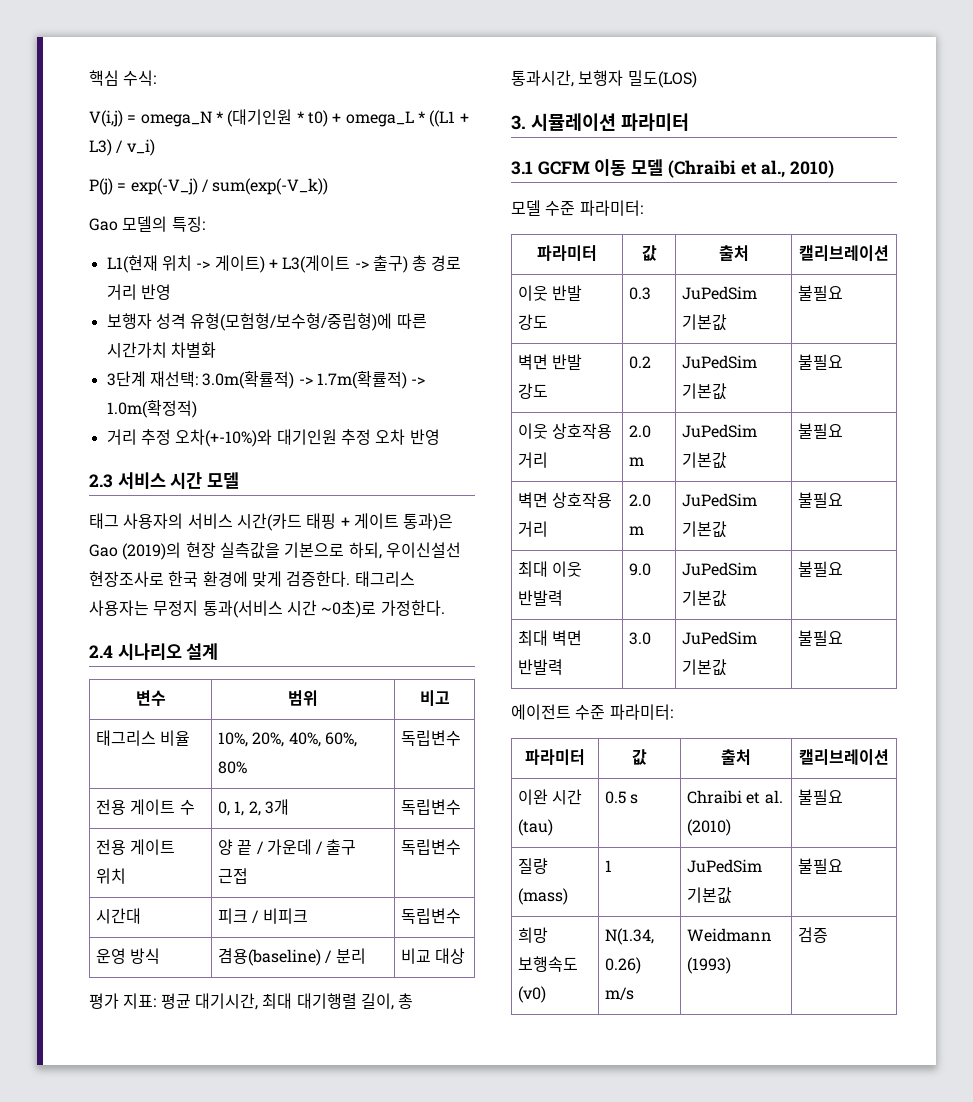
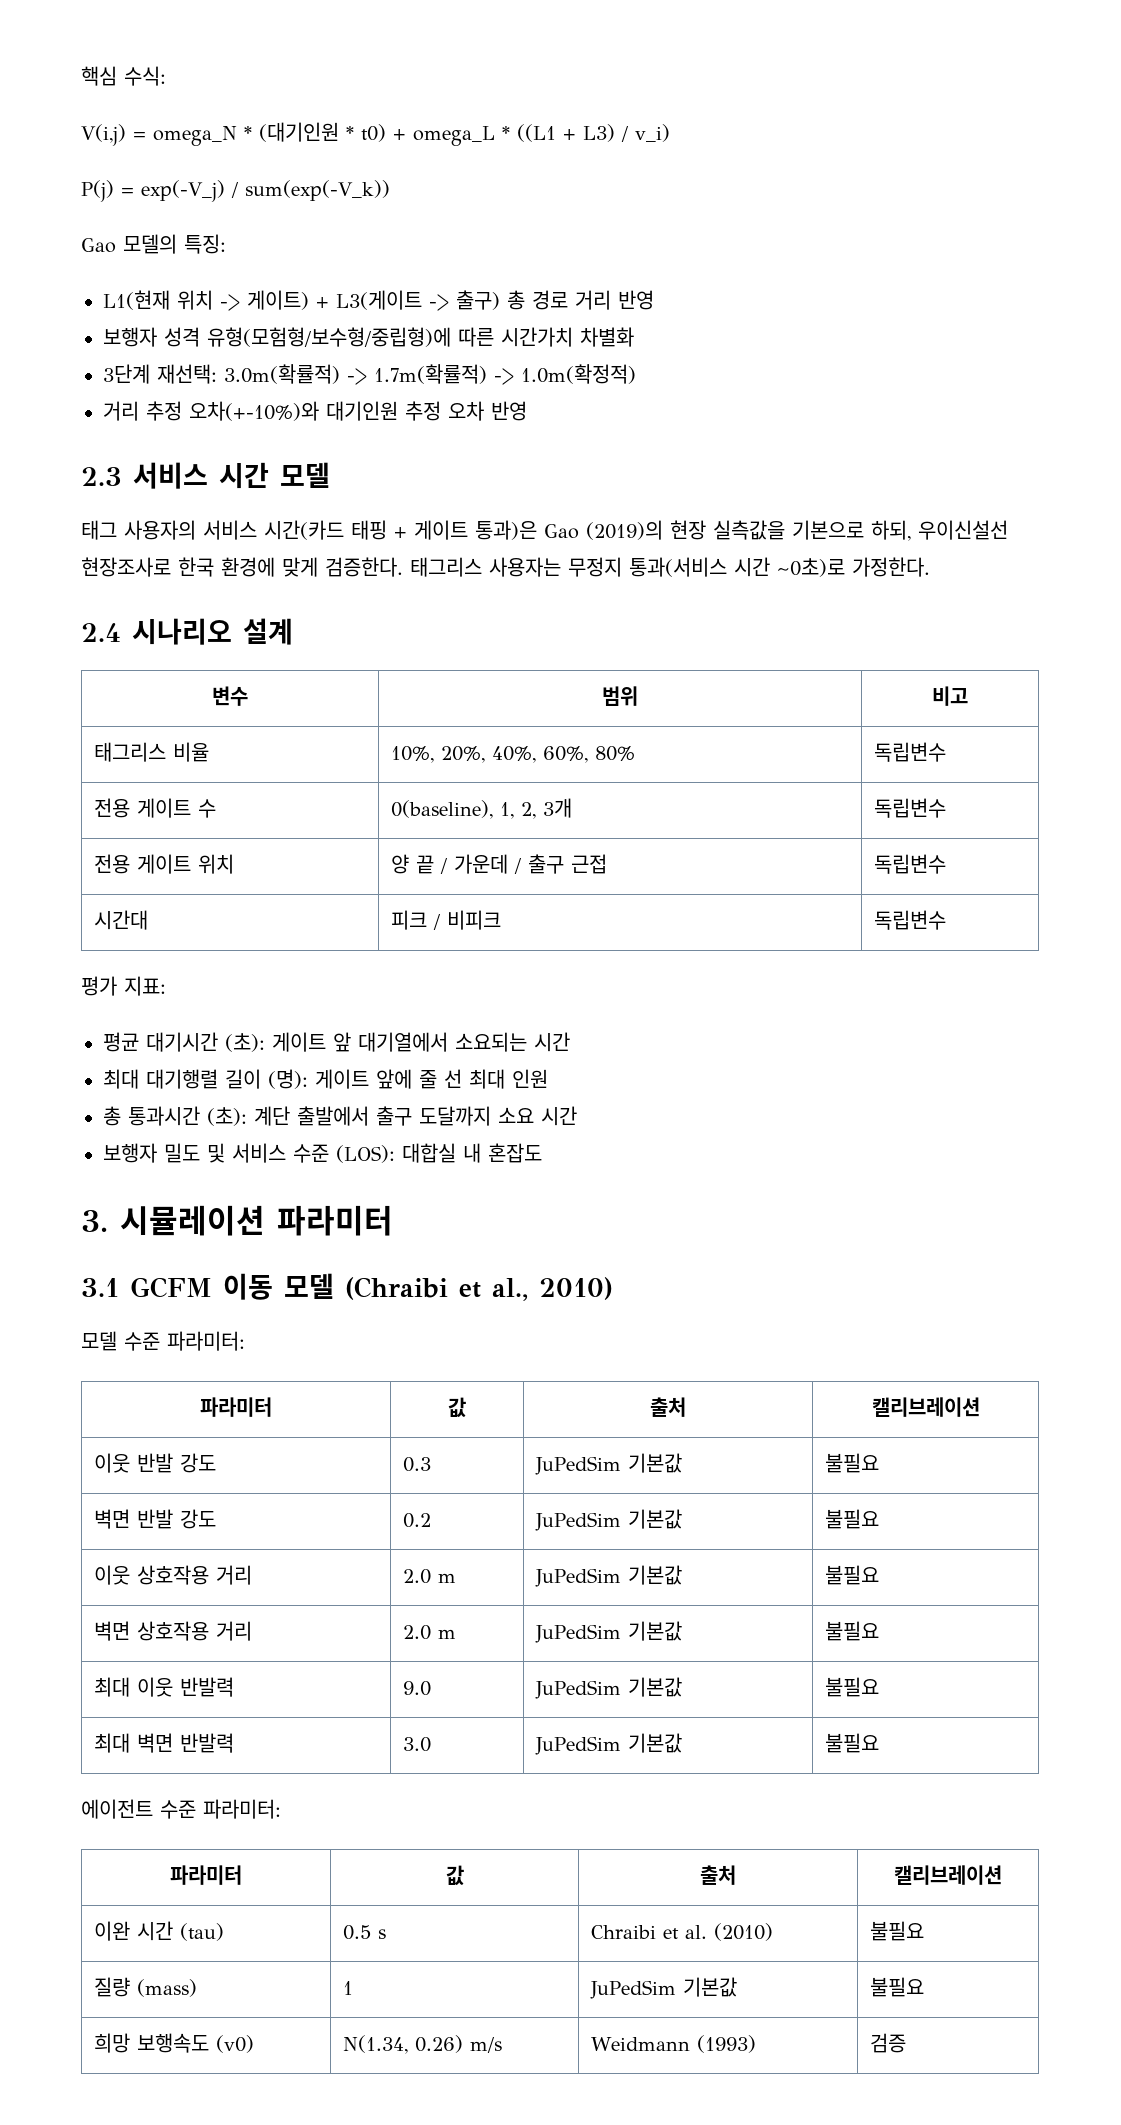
- 전용 게이트 수 | 0, 1, 2, 3개 | 독립변수
+ 전용 게이트 수 | 0(baseline), 1, 2, 3개 | 독립변수
- 운영 방식 | 겸용(baseline) / 분리 | 비교 대상
- 평가 지표: 평균 대기시간, 최대 대기행렬 길이, 총 통과시간, 보행자 밀도(LOS)
+ 평가 지표:
+ 평균 대기시간 (초): 게이트 앞 대기열에서 소요되는 시간
+ 최대 대기행렬 길이 (명): 게이트 앞에 줄 선 최대 인원
+ 총 통과시간 (초): 계단 출발에서 출구 도달까지 소요 시간
+ 보행자 밀도 및 서비스 수준 (LOS): 대합실 내 혼잡도

